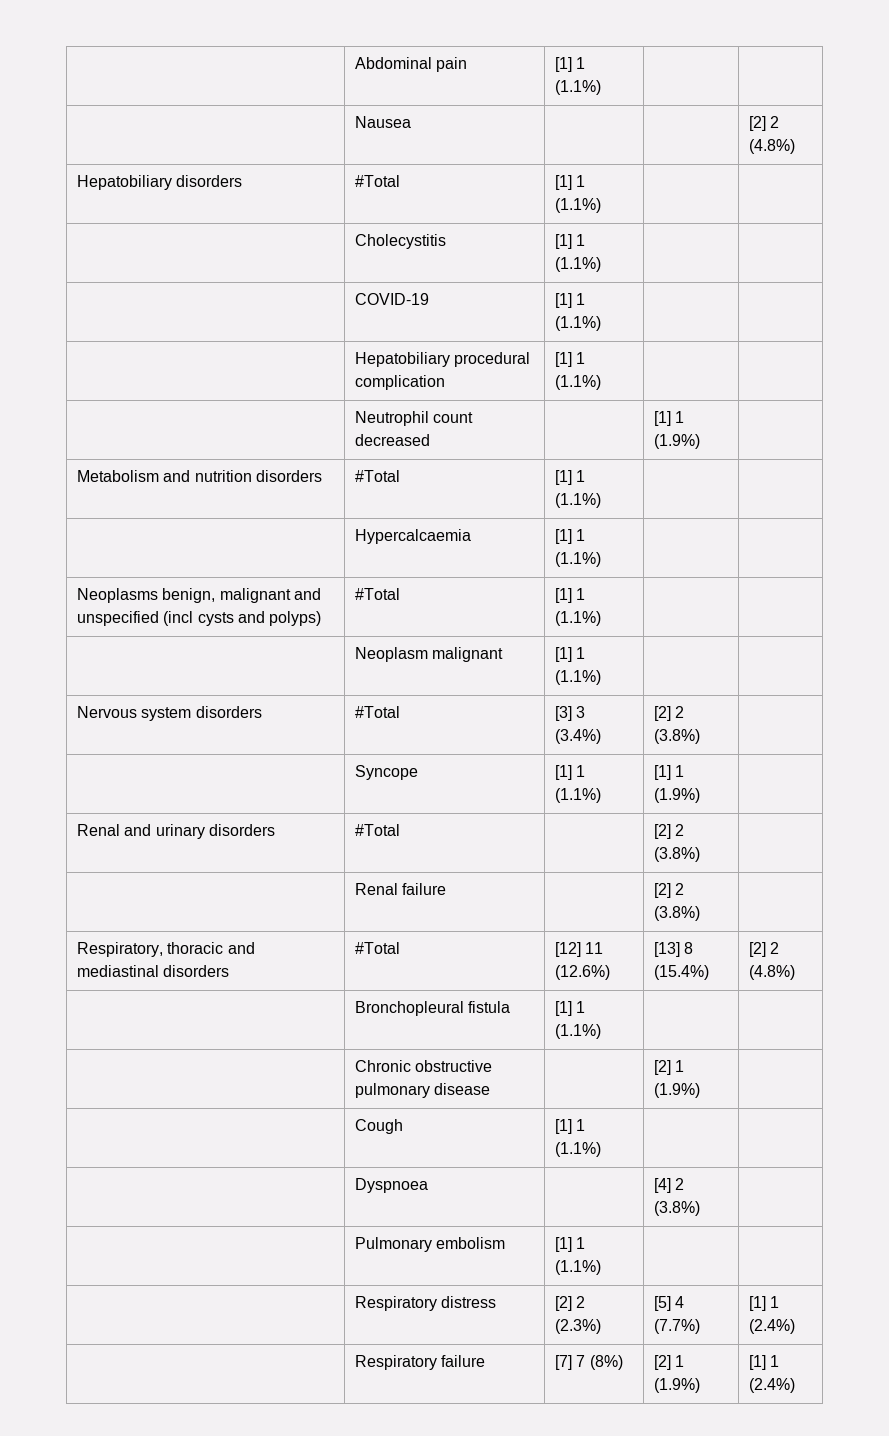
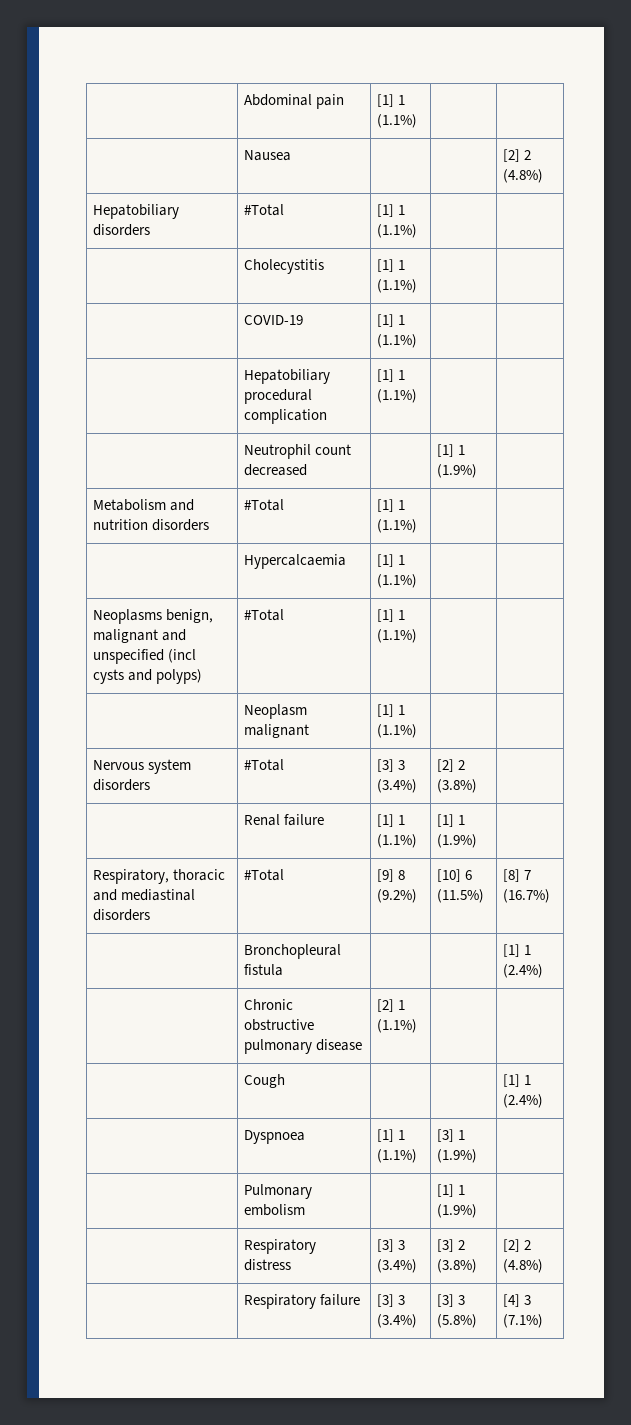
- | Syncope | [1] 1 (1.1%) | [1] 1 (1.9%) |
+ | Renal failure | [1] 1 (1.1%) | [1] 1 (1.9%) |
- Renal and urinary disorders | #Total | | [2] 2 (3.8%) |
- | Renal failure | | [2] 2 (3.8%) |
- Respiratory, thoracic and mediastinal disorders | #Total | [12] 11 (12.6%) | [13] 8 (15.4%) | [2] 2 (4.8%)
+ Respiratory, thoracic and mediastinal disorders | #Total | [9] 8 (9.2%) | [10] 6 (11.5%) | [8] 7 (16.7%)
- | Bronchopleural fistula | [1] 1 (1.1%) | |
+ | Bronchopleural fistula | | | [1] 1 (2.4%)
- | Chronic obstructive pulmonary disease | | [2] 1 (1.9%) |
- | Cough | [1] 1 (1.1%) | |
- | Dyspnoea | | [4] 2 (3.8%) |
+ | Chronic obstructive pulmonary disease | [2] 1 (1.1%) | |
+ | Cough | | | [1] 1 (2.4%)
+ | Dyspnoea | [1] 1 (1.1%) | [3] 1 (1.9%) |
- | Pulmonary embolism | [1] 1 (1.1%) | |
+ | Pulmonary embolism | | [1] 1 (1.9%) |
- | Respiratory distress | [2] 2 (2.3%) | [5] 4 (7.7%) | [1] 1 (2.4%)
- | Respiratory failure | [7] 7 (8%) | [2] 1 (1.9%) | [1] 1 (2.4%)
+ | Respiratory distress | [3] 3 (3.4%) | [3] 2 (3.8%) | [2] 2 (4.8%)
+ | Respiratory failure | [3] 3 (3.4%) | [3] 3 (5.8%) | [4] 3 (7.1%)

